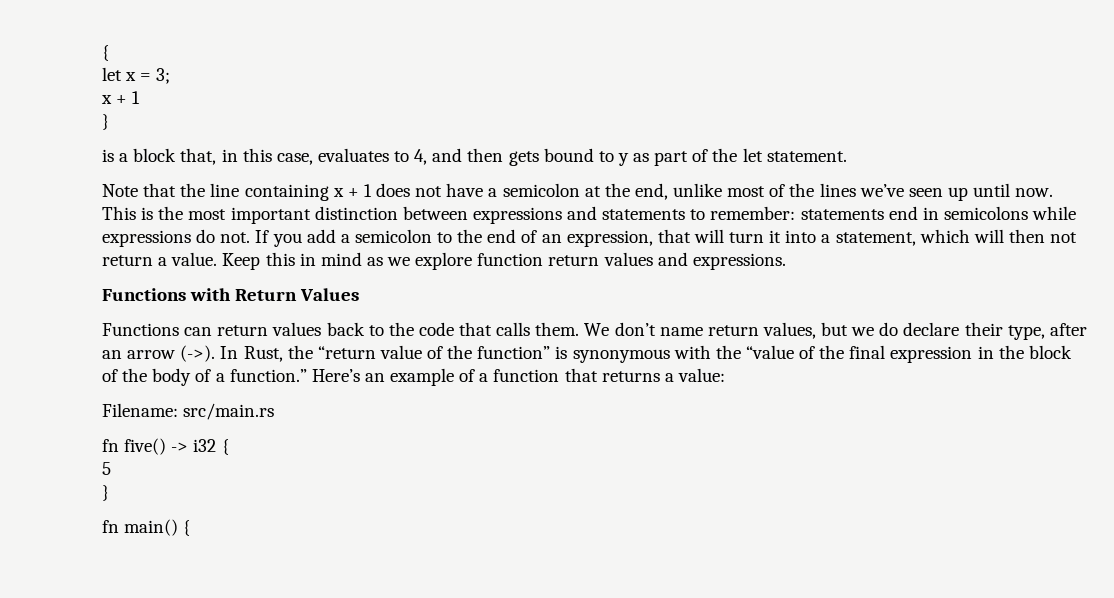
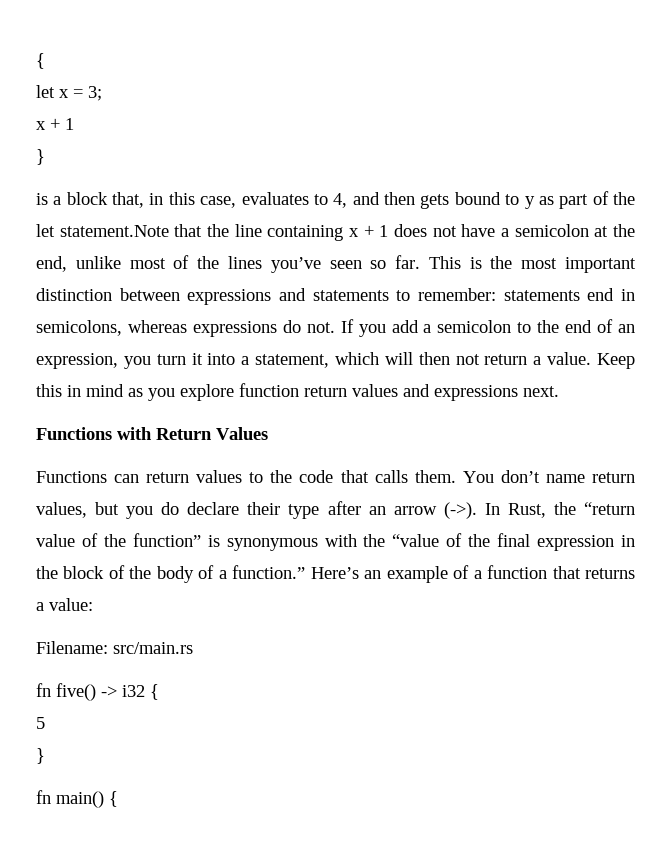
- is a block that, in this case, evaluates to 4, and then gets bound to y as part of the let statement.
- Note that the line containing x + 1 does not have a semicolon at the end, unlike most of the lines we’ve seen up until now.
+ is a block that, in this case, evaluates to 4, and then gets bound to y as part of the let statement.Note that the line containing x + 1 does not have a semicolon at the end, unlike most of the lines you’ve seen so far.
- This is the most important distinction between expressions and statements to remember: statements end in semicolons while expressions do not.
+ This is the most important distinction between expressions and statements to remember: statements end in semicolons, whereas expressions do not.
- If you add a semicolon to the end of an expression, that will turn it into a statement, which will then not return a value.
+ If you add a semicolon to the end of an expression, you turn it into a statement, which will then not return a value.
- Keep this in mind as we explore function return values and expressions.
+ Keep this in mind as you explore function return values and expressions next.
- Functions can return values back to the code that calls them.
+ Functions can return values to the code that calls them.
- We don’t name return values, but we do declare their type, after an arrow (->).
+ You don’t name return values, but you do declare their type after an arrow (->).

